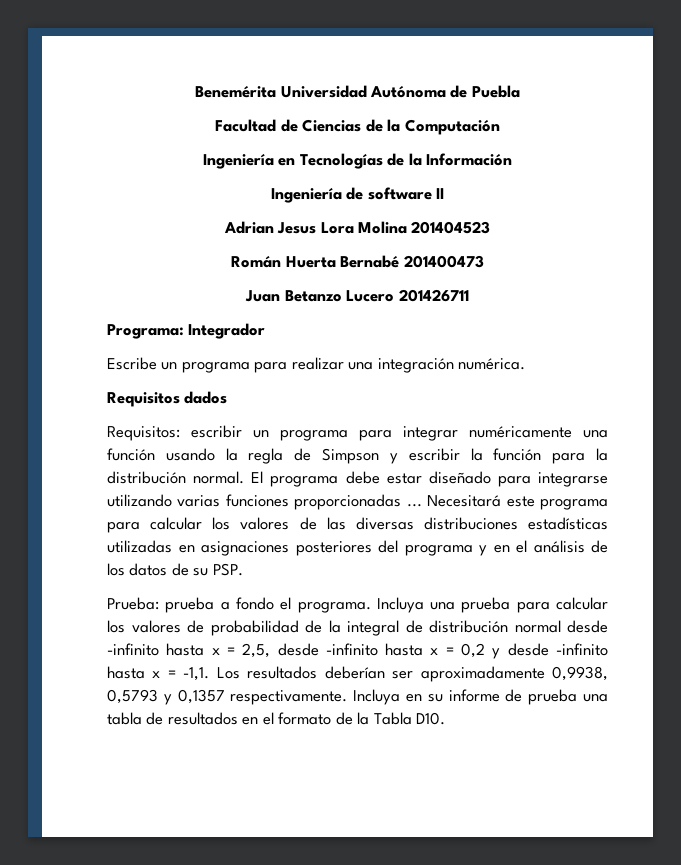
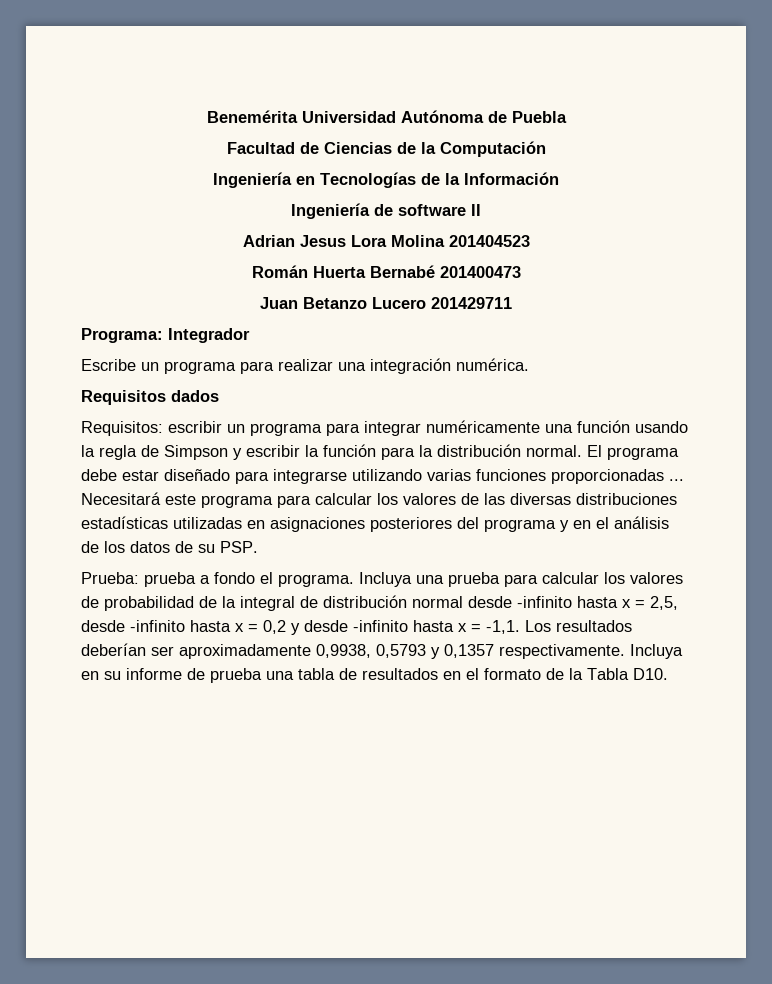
- Juan Betanzo Lucero 201426711
+ Juan Betanzo Lucero 201429711

